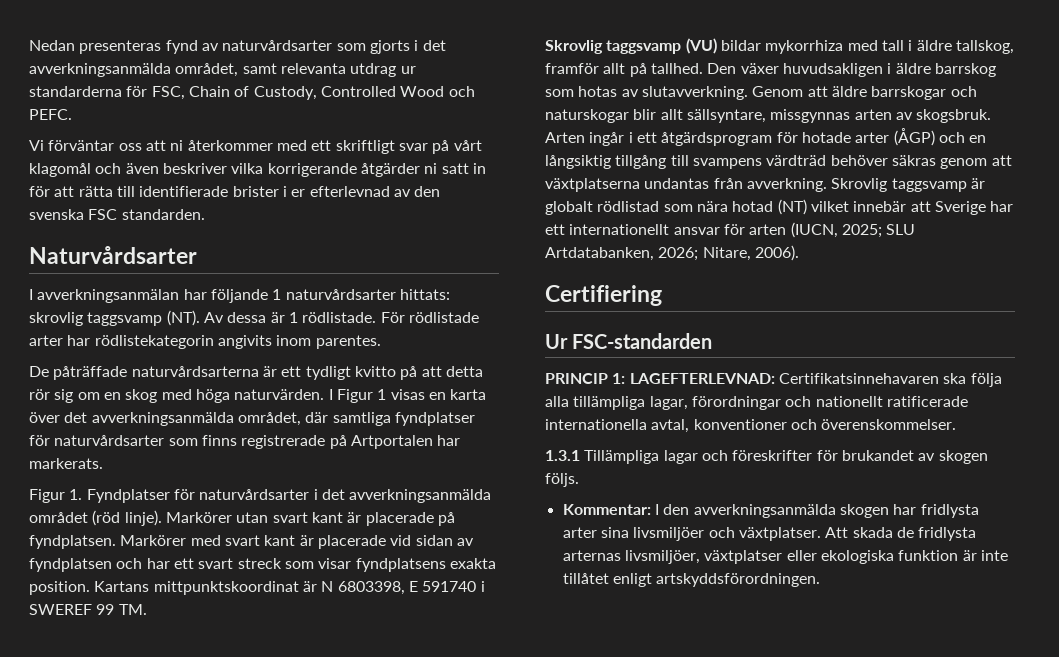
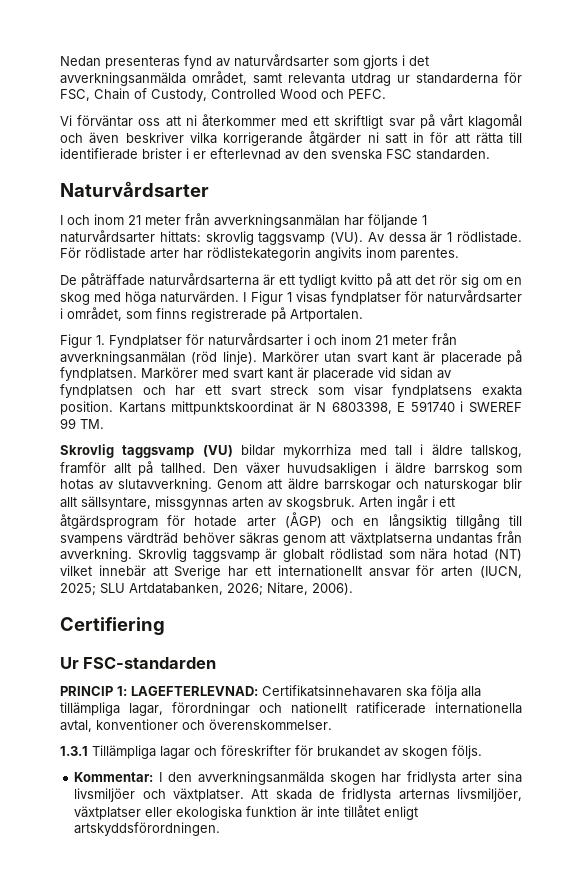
- I avverkningsanmälan har följande 1 naturvårdsarter hittats: skrovlig taggsvamp (NT). Av dessa är 1 rödlistade.
+ I och inom 21 meter från avverkningsanmälan har följande 1 naturvårdsarter hittats: skrovlig taggsvamp (VU). Av dessa är 1 rödlistade.
- De påträffade naturvårdsarterna är ett tydligt kvitto på att detta rör sig om en skog med höga naturvärden.
+ De påträffade naturvårdsarterna är ett tydligt kvitto på att det rör sig om en skog med höga naturvärden.
- I Figur 1 visas en karta över det avverkningsanmälda området, där samtliga fyndplatser för naturvårdsarter som finns registrerade på Artportalen har markerats.
+ I Figur 1 visas fyndplatser för naturvårdsarter i området, som finns registrerade på Artportalen.
- Figur 1. Fyndplatser för naturvårdsarter i det avverkningsanmälda området (röd linje).
+ Figur 1. Fyndplatser för naturvårdsarter i och inom 21 meter från avverkningsanmälan (röd linje).

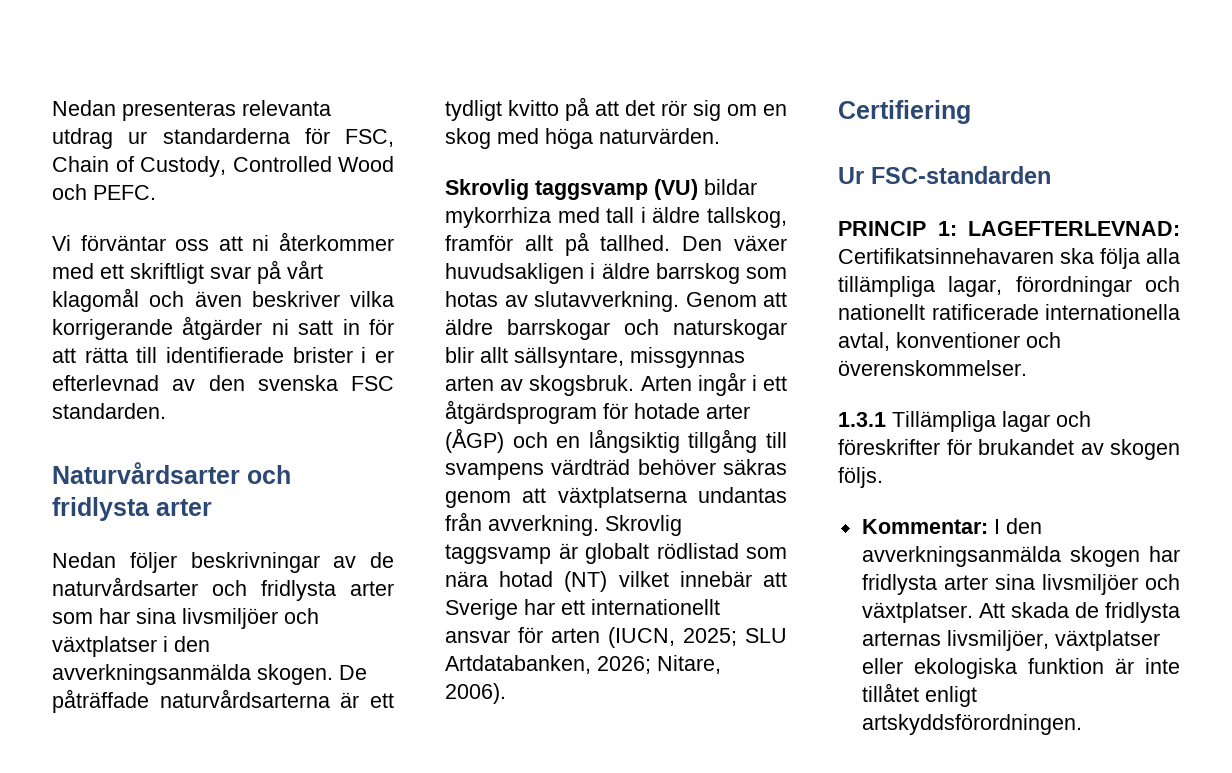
- Nedan presenteras fynd av naturvårdsarter som gjorts i det avverkningsanmälda området, samt relevanta utdrag ur standarderna för FSC, Chain of Custody, Controlled Wood och PEFC.
+ Nedan presenteras relevanta utdrag ur standarderna för FSC, Chain of Custody, Controlled Wood och PEFC.
- Naturvårdsarter
- I och inom 21 meter från avverkningsanmälan har följande 1 naturvårdsarter hittats: skrovlig taggsvamp (VU). Av dessa är 1 rödlistade. För rödlistade arter har rödlistekategorin angivits inom parentes.
- De påträffade naturvårdsarterna är ett tydligt kvitto på att det rör sig om en skog med höga naturvärden. I Figur 1 visas fyndplatser för naturvårdsarter i området, som finns registrerade på Artportalen.
- Figur 1. Fyndplatser för naturvårdsarter i och inom 21 meter från avverkningsanmälan (röd linje). Markörer utan svart kant är placerade på fyndplatsen. Markörer med svart kant är placerade vid sidan av fyndplatsen och har ett svart streck som visar fyndplatsens exakta position. Kartans mittpunktskoordinat är N 6803398, E 591740 i SWEREF 99 TM.
+ Naturvårdsarter och fridlysta arter
+ Nedan följer beskrivningar av de naturvårdsarter och fridlysta arter som har sina livsmiljöer och växtplatser i den avverkningsanmälda skogen. De påträffade naturvårdsarterna är ett tydligt kvitto på att det rör sig om en skog med höga naturvärden.

